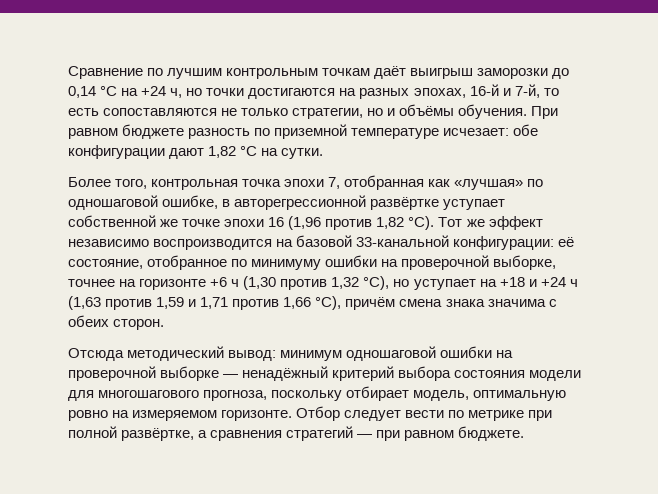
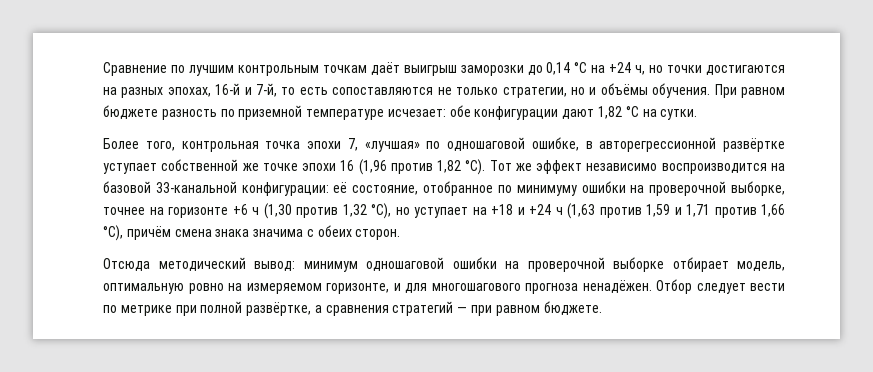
- Более того, контрольная точка эпохи 7, отобранная как «лучшая» по одношаговой ошибке, в авторегрессионной развёртке уступает собственной же точке эпохи 16 (1,96 против 1,82 °C).
+ Более того, контрольная точка эпохи 7, «лучшая» по одношаговой ошибке, в авторегрессионной развёртке уступает собственной же точке эпохи 16 (1,96 против 1,82 °C).
- Отсюда методический вывод: минимум одношаговой ошибки на проверочной выборке — ненадёжный критерий выбора состояния модели для многошагового прогноза, поскольку отбирает модель, оптимальную ровно на измеряемом горизонте.
+ Отсюда методический вывод: минимум одношаговой ошибки на проверочной выборке отбирает модель, оптимальную ровно на измеряемом горизонте, и для многошагового прогноза ненадёжен.

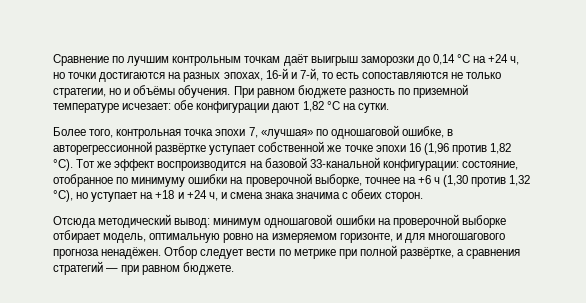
- Тот же эффект независимо воспроизводится на базовой 33-канальной конфигурации: её состояние, отобранное по минимуму ошибки на проверочной выборке, точнее на горизонте +6 ч (1,30 против 1,32 °C), но уступает на +18 и +24 ч (1,63 против 1,59 и 1,71 против 1,66 °C), причём смена знака значима с обеих сторон.
+ Тот же эффект воспроизводится на базовой 33-канальной конфигурации: состояние, отобранное по минимуму ошибки на проверочной выборке, точнее на +6 ч (1,30 против 1,32 °C), но уступает на +18 и +24 ч, и смена знака значима с обеих сторон.

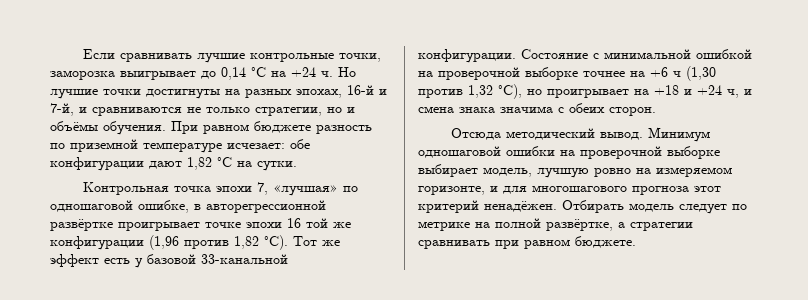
- Сравнение по лучшим контрольным точкам даёт выигрыш заморозки до 0,14 °C на +24 ч, но точки достигаются на разных эпохах, 16-й и 7-й, то есть сопоставляются не только стратегии, но и объёмы обучения.
+ Если сравнивать лучшие контрольные точки, заморозка выигрывает до 0,14 °C на +24 ч. Но лучшие точки достигнуты на разных эпохах, 16-й и 7-й, и сравниваются не только стратегии, но и объёмы обучения.
- Более того, контрольная точка эпохи 7, «лучшая» по одношаговой ошибке, в авторегрессионной развёртке уступает собственной же точке эпохи 16 (1,96 против 1,82 °C).
+ Контрольная точка эпохи 7, «лучшая» по одношаговой ошибке, в авторегрессионной развёртке проигрывает точке эпохи 16 той же конфигурации (1,96 против 1,82 °C).
- Тот же эффект воспроизводится на базовой 33-канальной конфигурации: состояние, отобранное по минимуму ошибки на проверочной выборке, точнее на +6 ч (1,30 против 1,32 °C), но уступает на +18 и +24 ч, и смена знака значима с обеих сторон.
+ Тот же эффект есть у базовой 33-канальной конфигурации. Состояние с минимальной ошибкой на проверочной выборке точнее на +6 ч (1,30 против 1,32 °C), но проигрывает на +18 и +24 ч, и смена знака значима с обеих сторон.
- Отсюда методический вывод: минимум одношаговой ошибки на проверочной выборке отбирает модель, оптимальную ровно на измеряемом горизонте, и для многошагового прогноза ненадёжен. Отбор следует вести по метрике при полной развёртке, а сравнения стратегий — при равном бюджете.
+ Отсюда методический вывод. Минимум одношаговой ошибки на проверочной выборке выбирает модель, лучшую ровно на измеряемом горизонте, и для многошагового прогноза этот критерий ненадёжен. Отбирать модель следует по метрике на полной развёртке, а стратегии сравнивать при равном бюджете.

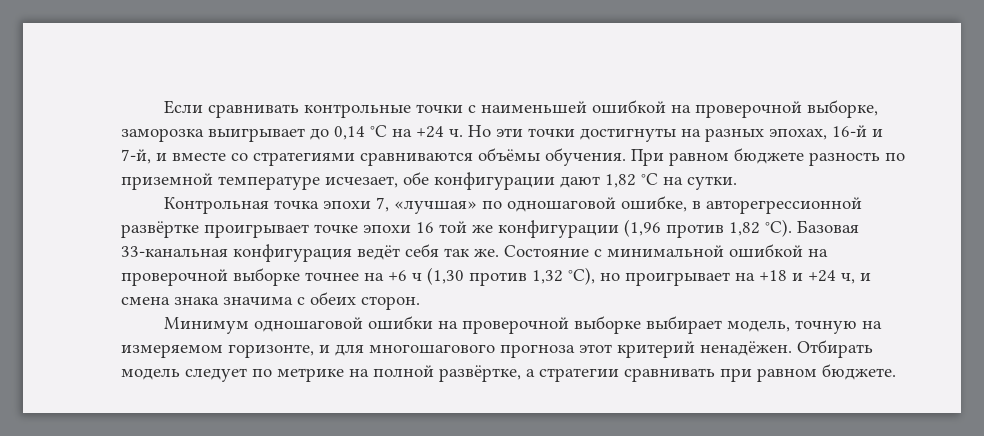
- Если сравнивать лучшие контрольные точки, заморозка выигрывает до 0,14 °C на +24 ч. Но лучшие точки достигнуты на разных эпохах, 16-й и 7-й, и сравниваются не только стратегии, но и объёмы обучения.
+ Если сравнивать контрольные точки с наименьшей ошибкой на проверочной выборке, заморозка выигрывает до 0,14 °C на +24 ч. Но эти точки достигнуты на разных эпохах, 16-й и 7-й, и вместе со стратегиями сравниваются объёмы обучения.
- При равном бюджете разность по приземной температуре исчезает: обе конфигурации дают 1,82 °C на сутки.
+ При равном бюджете разность по приземной температуре исчезает, обе конфигурации дают 1,82 °C на сутки.
- Тот же эффект есть у базовой 33-канальной конфигурации.
+ Базовая 33-канальная конфигурация ведёт себя так же.
- Отсюда методический вывод. Минимум одношаговой ошибки на проверочной выборке выбирает модель, лучшую ровно на измеряемом горизонте, и для многошагового прогноза этот критерий ненадёжен.
+ Минимум одношаговой ошибки на проверочной выборке выбирает модель, точную на измеряемом горизонте, и для многошагового прогноза этот критерий ненадёжен.

